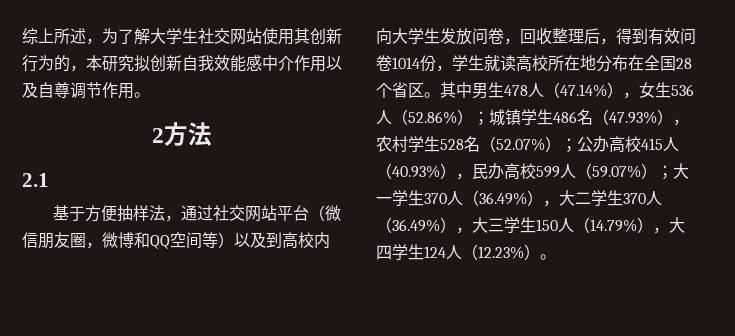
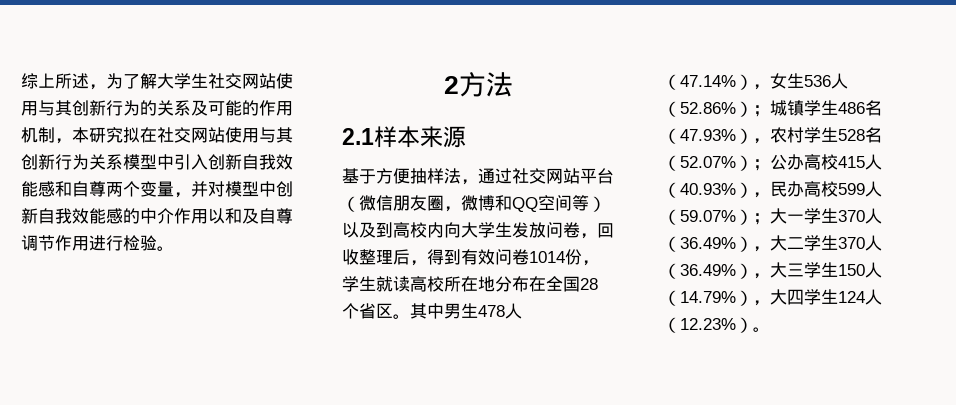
- 综上所述，为了解大学生社交网站使用其创新行为的，本研究拟创新自我效能感中介作用以及自尊调节作用。
+ 综上所述，为了解大学生社交网站使用与其创新行为的关系及可能的作用机制，本研究拟在社交网站使用与其创新行为关系模型中引入创新自我效能感和自尊两个变量，并对模型中创新自我效能感的中介作用以和及自尊调节作用进行检验。
- 2.1
+ 2.1样本来源

